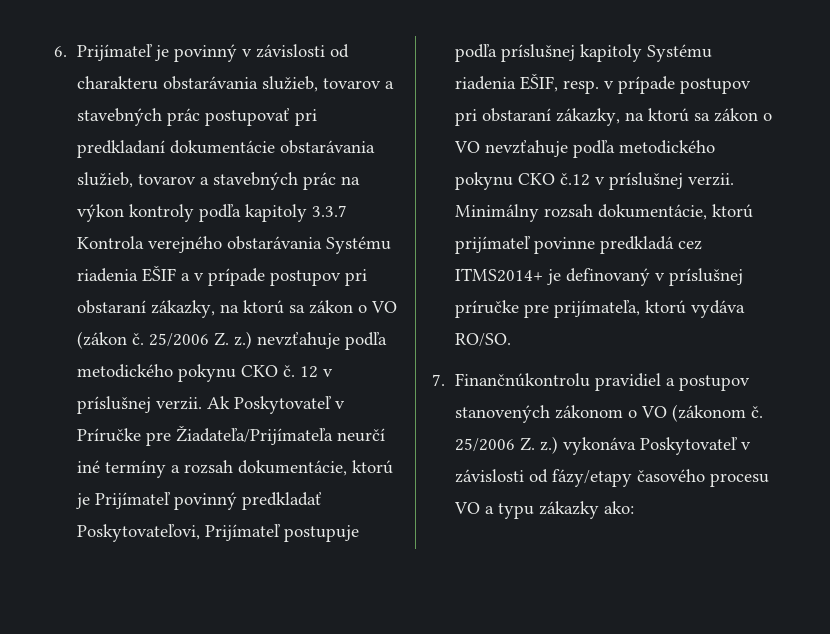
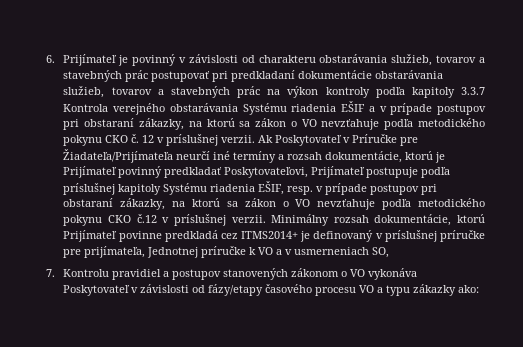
- 6. Prijímateľ je povinný v závislosti od charakteru obstarávania služieb, tovarov a stavebných prác postupovať pri predkladaní dokumentácie obstarávania služieb, tovarov a stavebných prác na výkon kontroly podľa kapitoly 3.3.7 Kontrola verejného obstarávania Systému riadenia EŠIF a v prípade postupov pri obstaraní zákazky, na ktorú sa zákon o VO (zákon č. 25/2006 Z. z.) nevzťahuje podľa metodického pokynu CKO č.
+ 6. Prijímateľ je povinný v závislosti od charakteru obstarávania služieb, tovarov a stavebných prác postupovať pri predkladaní dokumentácie obstarávania služieb, tovarov a stavebných prác na výkon kontroly podľa kapitoly 3.3.7 Kontrola verejného obstarávania Systému riadenia EŠIF a v prípade postupov pri obstaraní zákazky, na ktorú sa zákon o VO nevzťahuje podľa metodického pokynu CKO č.
- Minimálny rozsah dokumentácie, ktorú prijímateľ povinne predkladá cez ITMS2014+ je definovaný v príslušnej príručke pre prijímateľa, ktorú vydáva RO/SO.
+ Minimálny rozsah dokumentácie, ktorú Prijímateľ povinne predkladá cez ITMS2014+ je definovaný v príslušnej príručke pre prijímateľa, Jednotnej príručke k VO a v usmerneniach SO,
- 7. Finančnúkontrolu pravidiel a postupov stanovených zákonom o VO (zákonom č. 25/2006 Z. z.) vykonáva Poskytovateľ v závislosti od fázy/etapy časového procesu VO a typu zákazky ako:
+ 7. Kontrolu pravidiel a postupov stanovených zákonom o VO vykonáva Poskytovateľ v závislosti od fázy/etapy časového procesu VO a typu zákazky ako:

